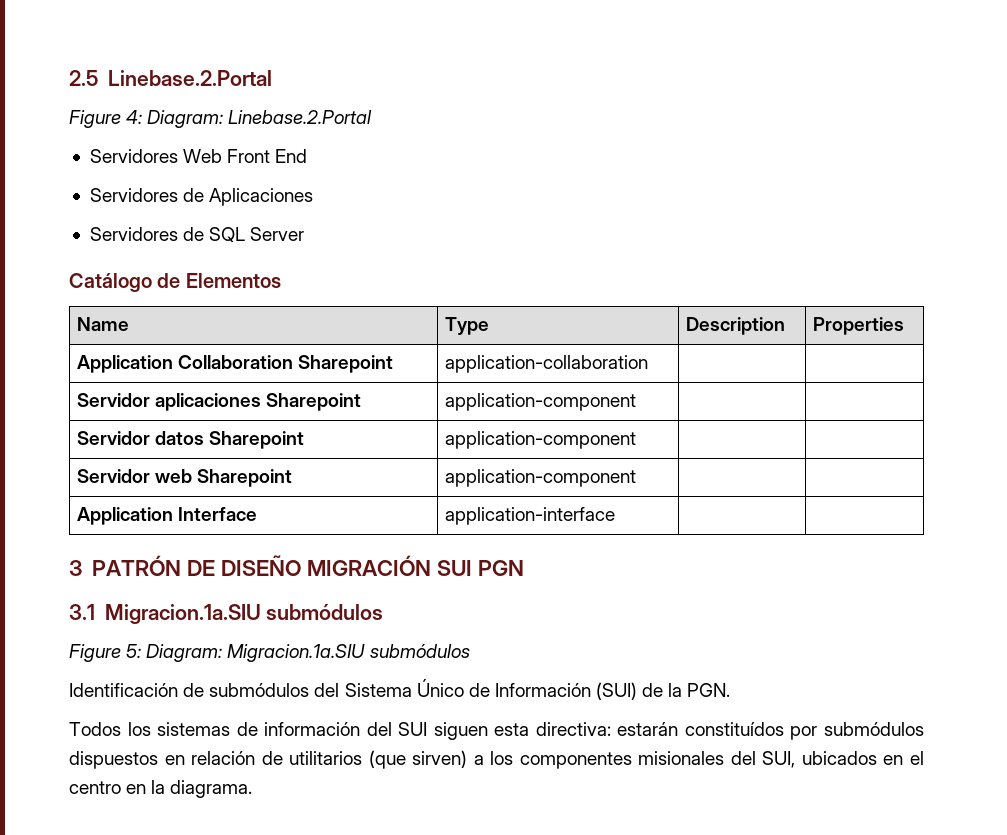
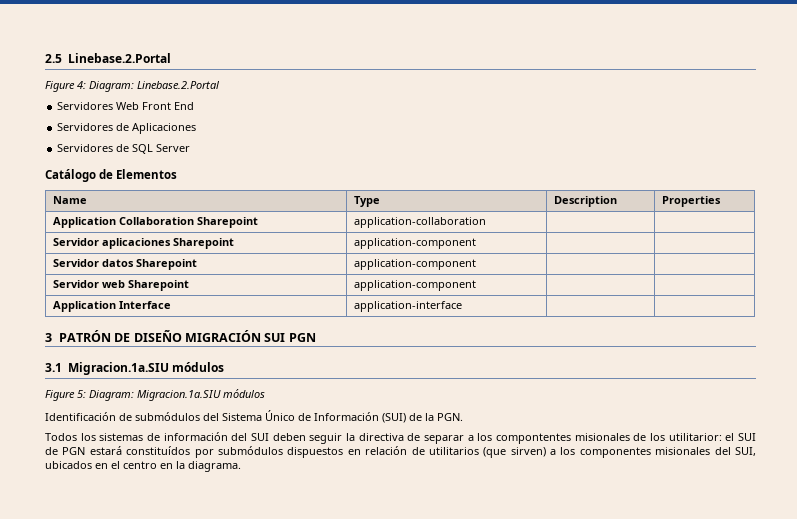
- 3.1 Migracion.1a.SIU submódulos
+ 3.1 Migracion.1a.SIU módulos
- Figure 5: Diagram: Migracion.1a.SIU submódulos
+ Figure 5: Diagram: Migracion.1a.SIU módulos
- Todos los sistemas de información del SUI siguen esta directiva: estarán constituídos por submódulos dispuestos en relación de utilitarios (que sirven) a los componentes misionales del SUI, ubicados en el centro en la diagrama.
+ Todos los sistemas de información del SUI deben seguir la directiva de separar a los compontentes misionales de los utilitarior: el SUI de PGN estará constituídos por submódulos dispuestos en relación de utilitarios (que sirven) a los componentes misionales del SUI, ubicados en el centro en la diagrama.

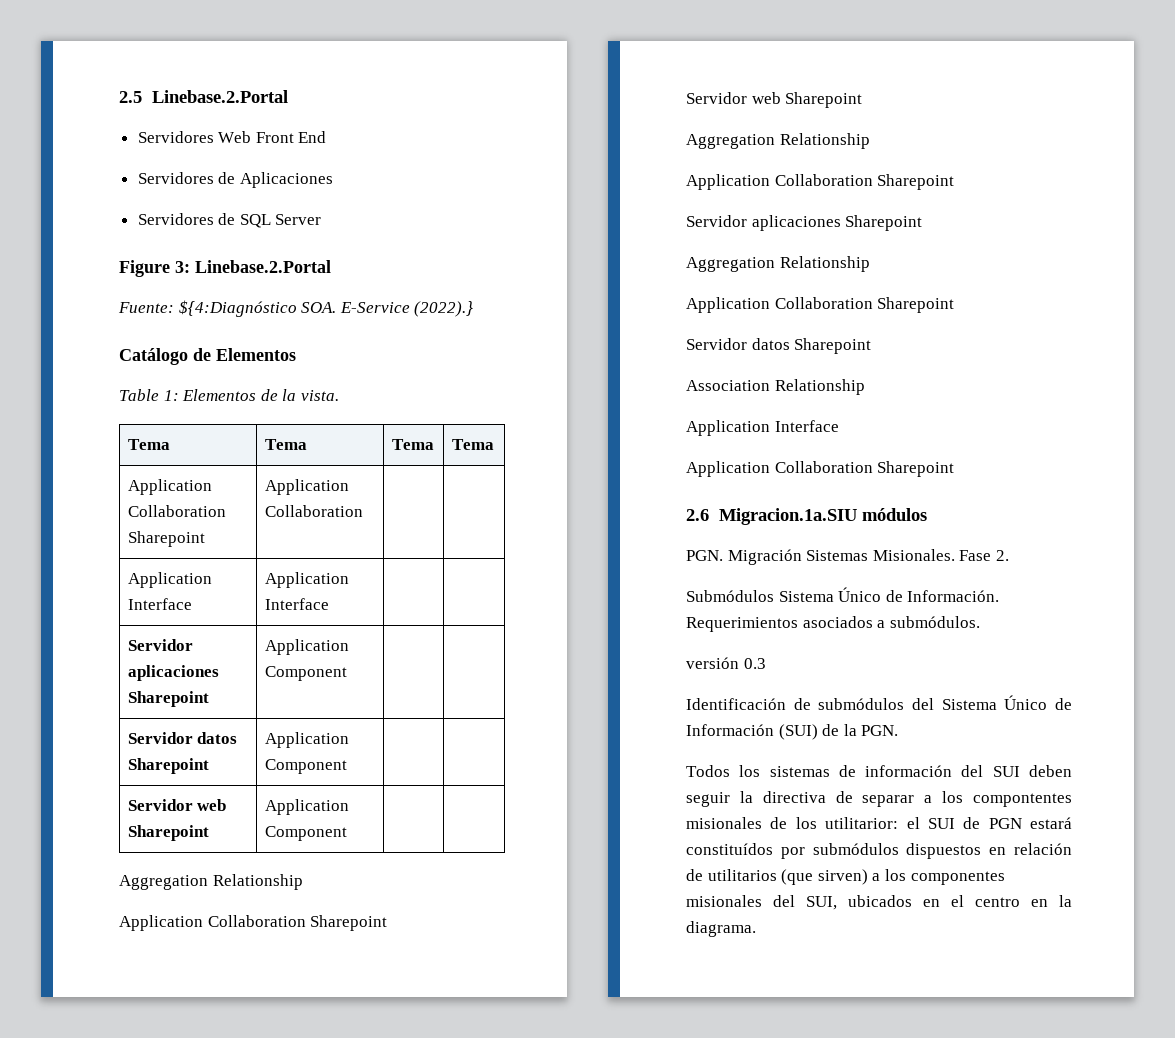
- Figure 4: Diagram: Linebase.2.Portal
+ Figure 3: Linebase.2.Portal
+ Fuente: ${4:Diagnóstico SOA. E-Service (2022).}
  Catálogo de Elementos
- Name | Type | Description | Properties
- Application Collaboration Sharepoint | application-collaboration | |
+ Table 1: Elementos de la vista.
+ Tema | Tema | Tema | Tema
+ Application Collaboration Sharepoint | Application Collaboration | |
+ Application Interface | Application Interface | |
- Servidor aplicaciones Sharepoint | application-component | |
+ Servidor aplicaciones Sharepoint | Application Component | |
- Servidor datos Sharepoint | application-component | |
+ Servidor datos Sharepoint | Application Component | |
- Servidor web Sharepoint | application-component | |
- Application Interface | application-interface | |
- 3 PATRÓN DE DISEÑO MIGRACIÓN SUI PGN
- 3.1 Migracion.1a.SIU módulos
- Figure 5: Diagram: Migracion.1a.SIU módulos
+ Servidor web Sharepoint | Application Component | |
+ Aggregation Relationship
+ Application Collaboration Sharepoint
+ Servidor web Sharepoint
+ Aggregation Relationship
+ Application Collaboration Sharepoint
+ Servidor aplicaciones Sharepoint
+ Aggregation Relationship
+ Application Collaboration Sharepoint
+ Servidor datos Sharepoint
+ Association Relationship
+ Application Interface
+ Application Collaboration Sharepoint
+ 2.6 Migracion.1a.SIU módulos
+ PGN. Migración Sistemas Misionales. Fase 2.
+ Submódulos Sistema Único de Información. Requerimientos asociados a submódulos.
+ versión 0.3

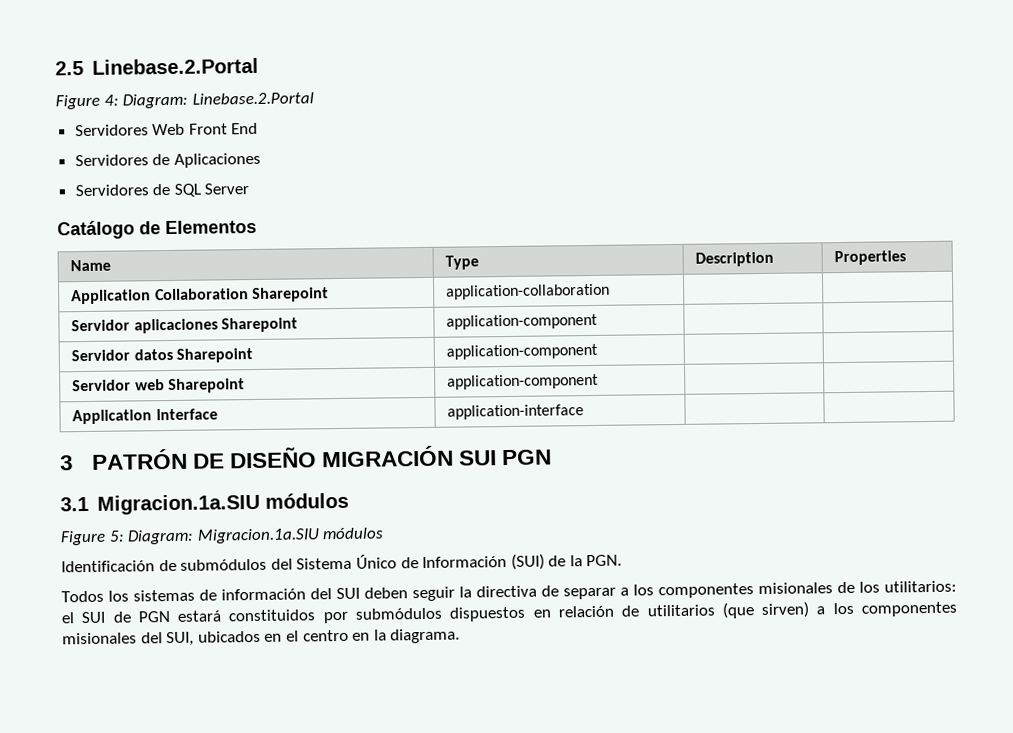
+ Figure 4: Diagram: Linebase.2.Portal
- Figure 3: Linebase.2.Portal
- Fuente: ${4:Diagnóstico SOA. E-Service (2022).}
  Catálogo de Elementos
- Table 1: Elementos de la vista.
- Tema | Tema | Tema | Tema
- Application Collaboration Sharepoint | Application Collaboration | |
- Application Interface | Application Interface | |
+ Name | Type | Description | Properties
+ Application Collaboration Sharepoint | application-collaboration | |
- Servidor aplicaciones Sharepoint | Application Component | |
+ Servidor aplicaciones Sharepoint | application-component | |
- Servidor datos Sharepoint | Application Component | |
+ Servidor datos Sharepoint | application-component | |
- Servidor web Sharepoint | Application Component | |
- Aggregation Relationship
- Application Collaboration Sharepoint
- Servidor web Sharepoint
- Aggregation Relationship
- Application Collaboration Sharepoint
- Servidor aplicaciones Sharepoint
- Aggregation Relationship
- Application Collaboration Sharepoint
- Servidor datos Sharepoint
- Association Relationship
- Application Interface
- Application Collaboration Sharepoint
- 2.6 Migracion.1a.SIU módulos
- PGN. Migración Sistemas Misionales. Fase 2.
- Submódulos Sistema Único de Información. Requerimientos asociados a submódulos.
- versión 0.3
+ Servidor web Sharepoint | application-component | |
+ Application Interface | application-interface | |
+ 3 PATRÓN DE DISEÑO MIGRACIÓN SUI PGN
+ 3.1 Migracion.1a.SIU módulos
+ Figure 5: Diagram: Migracion.1a.SIU módulos
- Todos los sistemas de información del SUI deben seguir la directiva de separar a los compontentes misionales de los utilitarior: el SUI de PGN estará constituídos por submódulos dispuestos en relación de utilitarios (que sirven) a los componentes misionales del SUI, ubicados en el centro en la diagrama.
+ Todos los sistemas de información del SUI deben seguir la directiva de separar a los componentes misionales de los utilitarios: el SUI de PGN estará constituidos por submódulos dispuestos en relación de utilitarios (que sirven) a los componentes misionales del SUI, ubicados en el centro en la diagrama.

